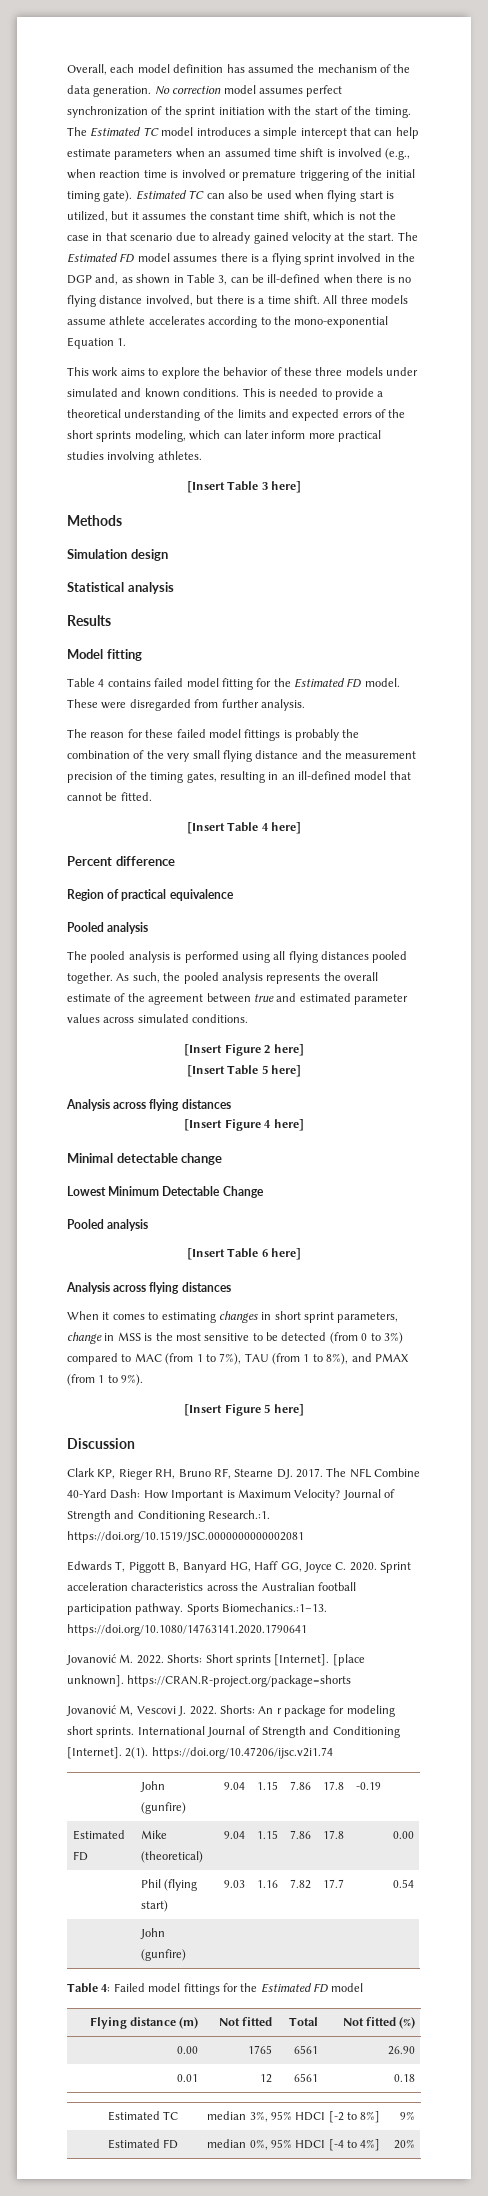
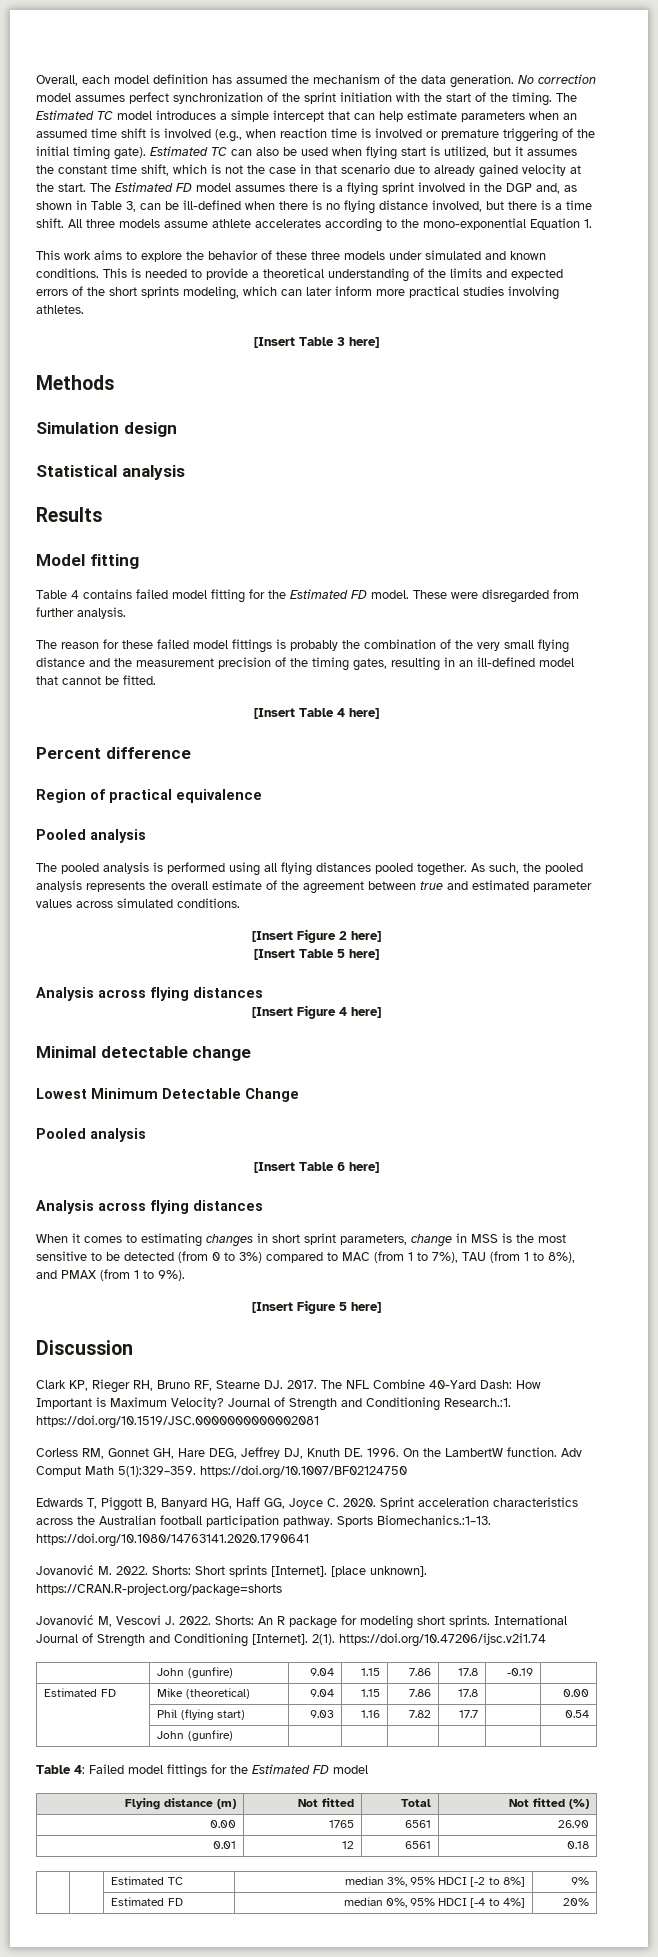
+ Corless RM, Gonnet GH, Hare DEG, Jeffrey DJ, Knuth DE. 1996. On the LambertW function. Adv Comput Math 5(1):329–359. https://doi.org/10.1007/BF02124750
- Shorts: An r package for modeling short sprints.
+ Shorts: An R package for modeling short sprints.

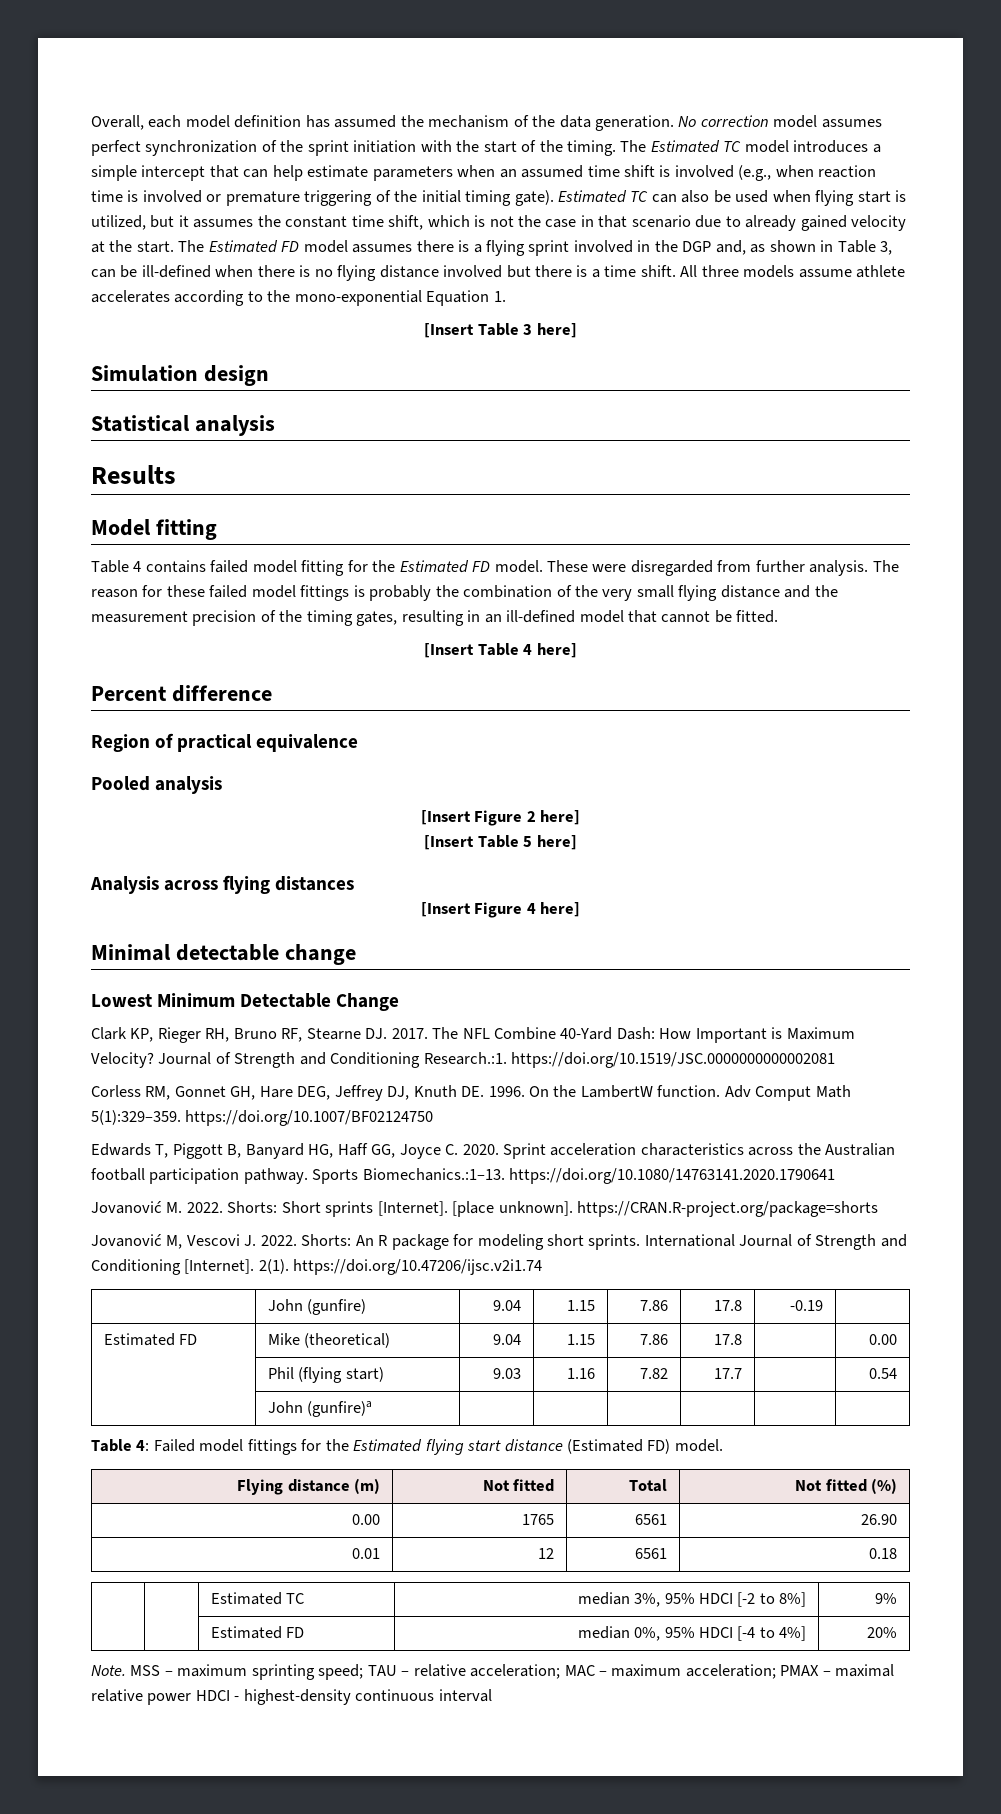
- The Estimated FD model assumes there is a flying sprint involved in the DGP and, as shown in Table 3, can be ill-defined when there is no flying distance involved, but there is a time shift.
+ The Estimated FD model assumes there is a flying sprint involved in the DGP and, as shown in Table 3, can be ill-defined when there is no flying distance involved but there is a time shift.
- This work aims to explore the behavior of these three models under simulated and known conditions. This is needed to provide a theoretical understanding of the limits and expected errors of the short sprints modeling, which can later inform more practical studies involving athletes.
- Methods
- These were disregarded from further analysis.
- The reason for these failed model fittings is probably the combination of the very small flying distance and the measurement precision of the timing gates, resulting in an ill-defined model that cannot be fitted.
+ These were disregarded from further analysis. The reason for these failed model fittings is probably the combination of the very small flying distance and the measurement precision of the timing gates, resulting in an ill-defined model that cannot be fitted.
- The pooled analysis is performed using all flying distances pooled together. As such, the pooled analysis represents the overall estimate of the agreement between true and estimated parameter values across simulated conditions.
  Lowest Minimum Detectable Change
- Pooled analysis
- [Insert Table 6 here]
- Analysis across flying distances
- When it comes to estimating changes in short sprint parameters, change in MSS is the most sensitive to be detected (from 0 to 3%) compared to MAC (from 1 to 7%), TAU (from 1 to 8%), and PMAX (from 1 to 9%).
- [Insert Figure 5 here]
- Discussion
- | John (gunfire) | | | | | |
+ | John (gunfire)a | | | | | |
- Table 4: Failed model fittings for the Estimated FD model
+ Table 4: Failed model fittings for the Estimated flying start distance (Estimated FD) model.
+ Note. MSS – maximum sprinting speed; TAU – relative acceleration; MAC – maximum acceleration; PMAX – maximal relative power HDCI - highest-density continuous interval

